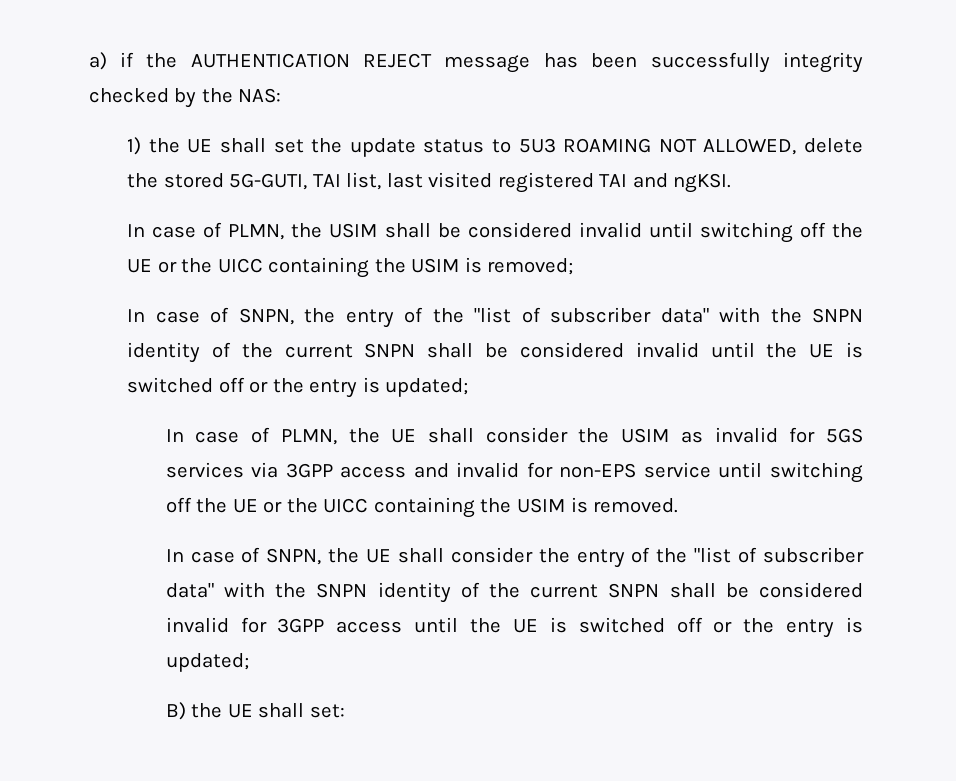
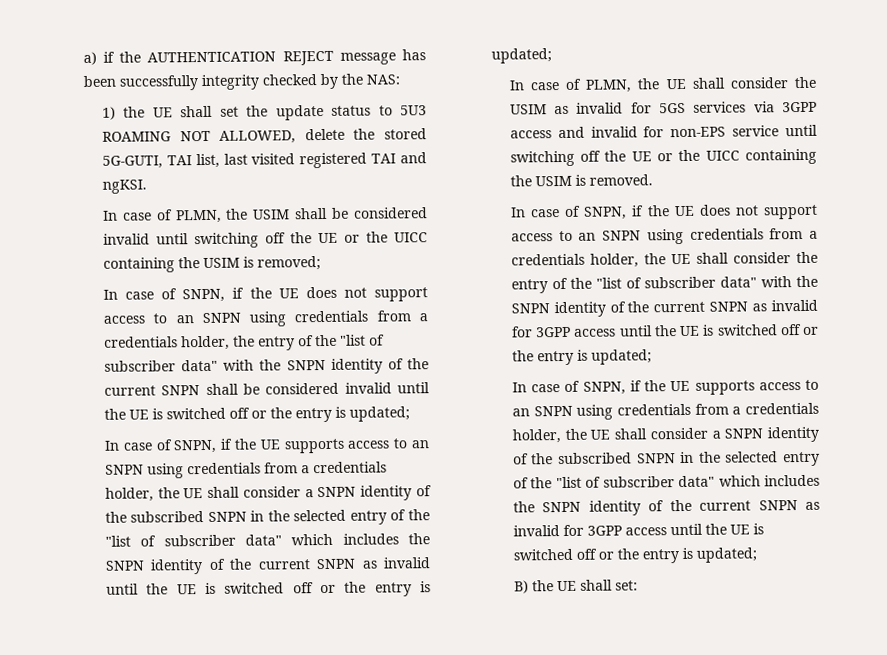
- In case of SNPN, the entry of the "list of subscriber data" with the SNPN identity of the current SNPN shall be considered invalid until the UE is switched off or the entry is updated;
+ In case of SNPN, if the UE does not support access to an SNPN using credentials from a credentials holder, the entry of the "list of subscriber data" with the SNPN identity of the current SNPN shall be considered invalid until the UE is switched off or the entry is updated;
+ In case of SNPN, if the UE supports access to an SNPN using credentials from a credentials holder, the UE shall consider a SNPN identity of the subscribed SNPN in the selected entry of the "list of subscriber data" which includes the SNPN identity of the current SNPN as invalid until the UE is switched off or the entry is updated;
- In case of SNPN, the UE shall consider the entry of the "list of subscriber data" with the SNPN identity of the current SNPN shall be considered invalid for 3GPP access until the UE is switched off or the entry is updated;
+ In case of SNPN, if the UE does not support access to an SNPN using credentials from a credentials holder, the UE shall consider the entry of the "list of subscriber data" with the SNPN identity of the current SNPN as invalid for 3GPP access until the UE is switched off or the entry is updated;
+ In case of SNPN, if the UE supports access to an SNPN using credentials from a credentials holder, the UE shall consider a SNPN identity of the subscribed SNPN in the selected entry of the "list of subscriber data" which includes the SNPN identity of the current SNPN as invalid for 3GPP access until the UE is switched off or the entry is updated;

